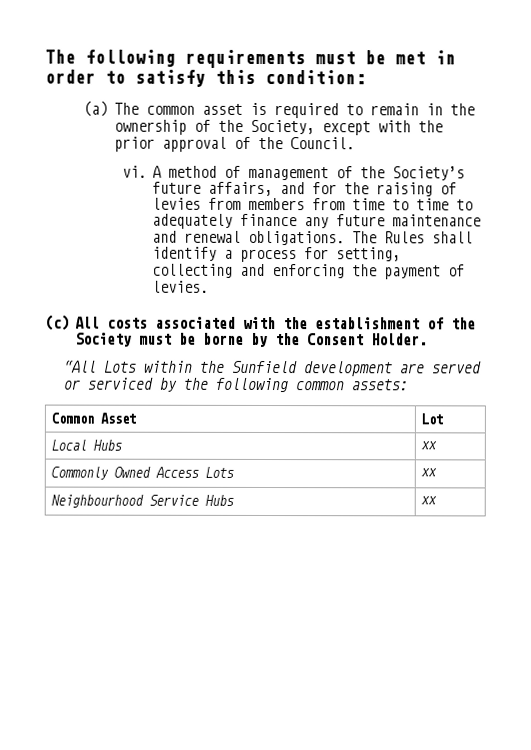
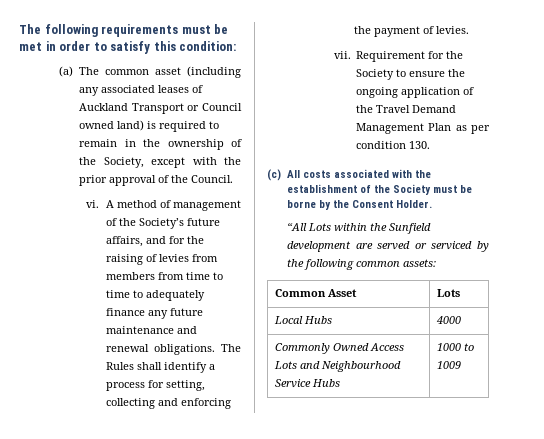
- (a) The common asset is required to remain in the ownership of the Society, except with the prior approval of the Council.
+ (a) The common asset (including any associated leases of Auckland Transport or Council owned land) is required to remain in the ownership of the Society, except with the prior approval of the Council.
+ vii. Requirement for the Society to ensure the ongoing application of the Travel Demand Management Plan as per condition 130.
- Common Asset | Lot
+ Common Asset | Lots
- Local Hubs | xx
+ Local Hubs | 4000
- Commonly Owned Access Lots | xx
- Neighbourhood Service Hubs | xx
+ Commonly Owned Access Lots and Neighbourhood Service Hubs | 1000 to 1009

